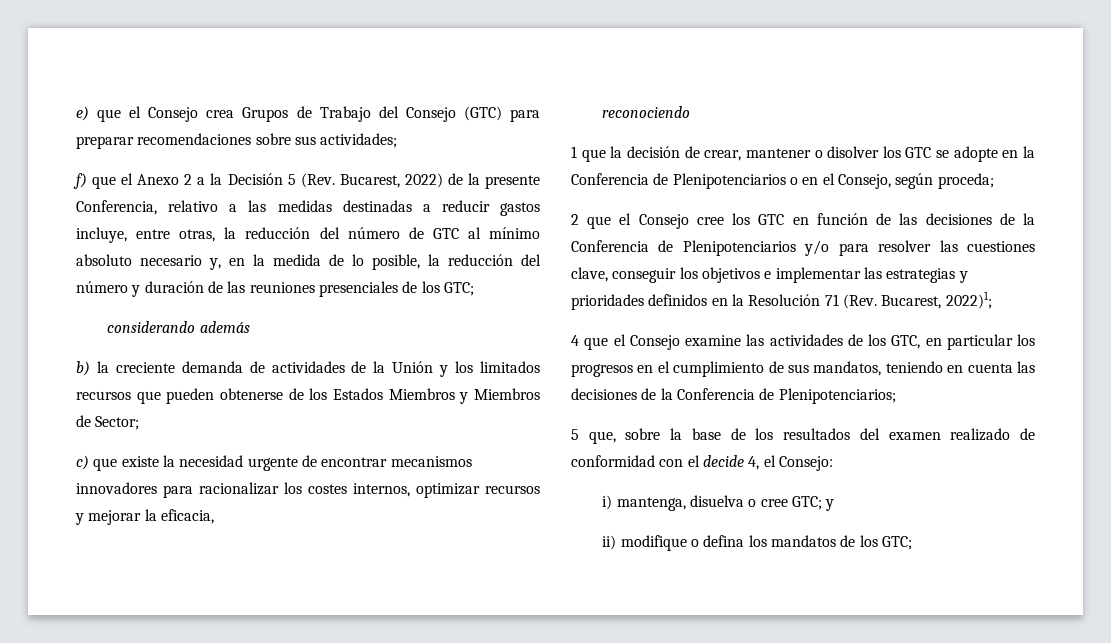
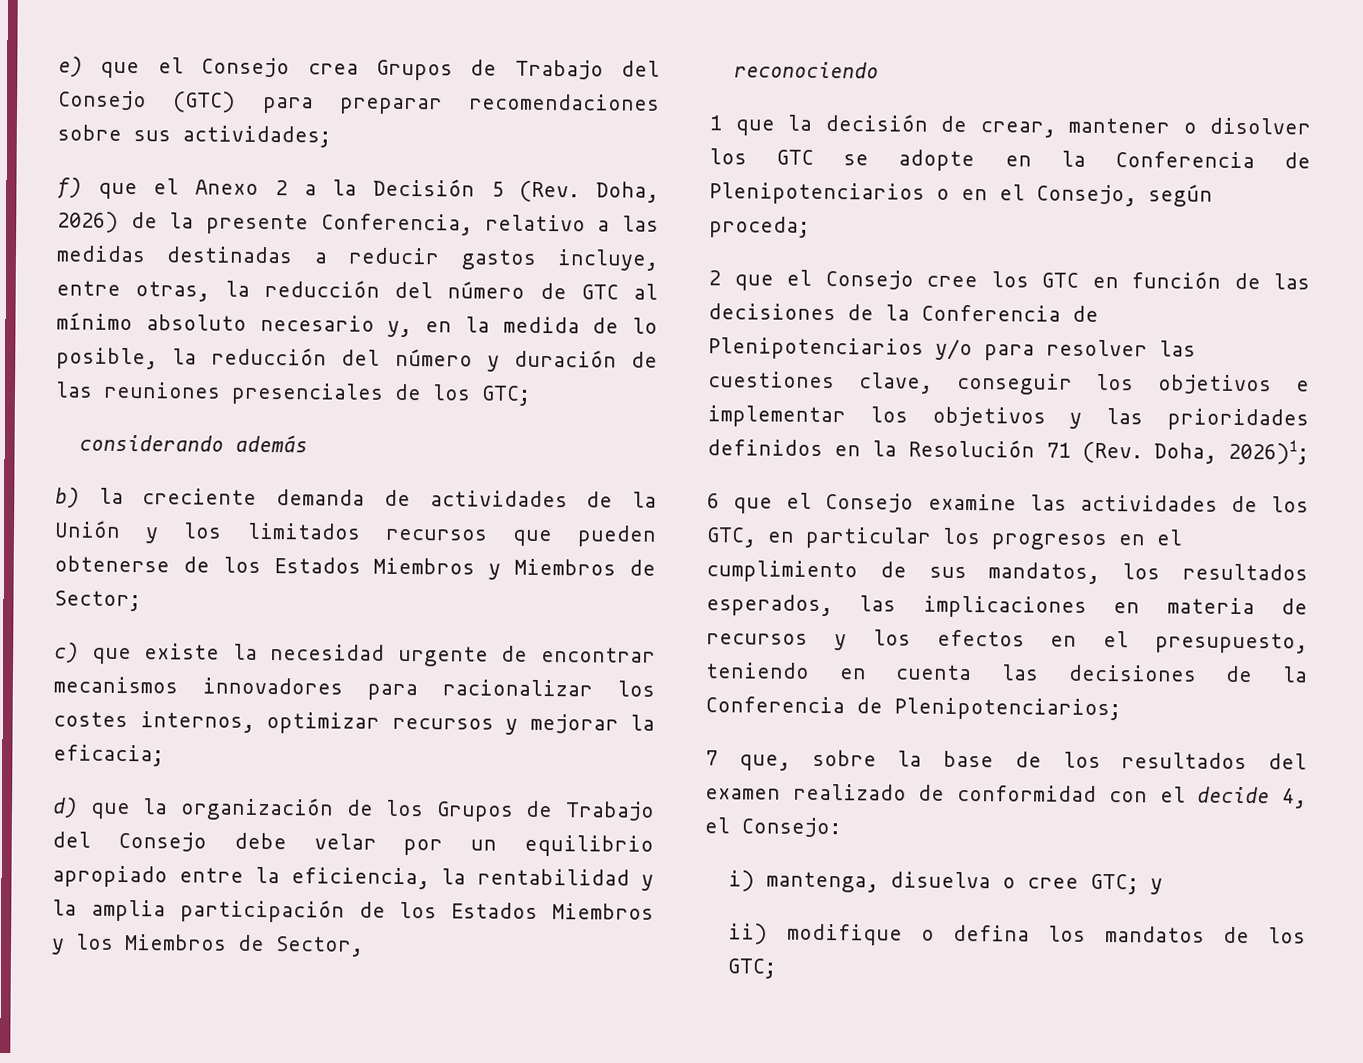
- f) que el Anexo 2 a la Decisión 5 (Rev. Bucarest, 2022) de la presente Conferencia, relativo a las medidas destinadas a reducir gastos incluye, entre otras, la reducción del número de GTC al mínimo absoluto necesario y, en la medida de lo posible, la reducción del número y duración de las reuniones presenciales de los GTC;
+ f) que el Anexo 2 a la Decisión 5 (Rev. Doha, 2026) de la presente Conferencia, relativo a las medidas destinadas a reducir gastos incluye, entre otras, la reducción del número de GTC al mínimo absoluto necesario y, en la medida de lo posible, la reducción del número y duración de las reuniones presenciales de los GTC;
- c) que existe la necesidad urgente de encontrar mecanismos innovadores para racionalizar los costes internos, optimizar recursos y mejorar la eficacia,
+ c) que existe la necesidad urgente de encontrar mecanismos innovadores para racionalizar los costes internos, optimizar recursos y mejorar la eficacia;
+ d) que la organización de los Grupos de Trabajo del Consejo debe velar por un equilibrio apropiado entre la eficiencia, la rentabilidad y la amplia participación de los Estados Miembros y los Miembros de Sector,
- 2 que el Consejo cree los GTC en función de las decisiones de la Conferencia de Plenipotenciarios y/o para resolver las cuestiones clave, conseguir los objetivos e implementar las estrategias y prioridades definidos en la Resolución 71 (Rev. Bucarest, 2022)1;
- 4 que el Consejo examine las actividades de los GTC, en particular los progresos en el cumplimiento de sus mandatos, teniendo en cuenta las decisiones de la Conferencia de Plenipotenciarios;
+ 2 que el Consejo cree los GTC en función de las decisiones de la Conferencia de Plenipotenciarios y/o para resolver las cuestiones clave, conseguir los objetivos e implementar los objetivos y las prioridades definidos en la Resolución 71 (Rev. Doha, 2026)1;
+ 6 que el Consejo examine las actividades de los GTC, en particular los progresos en el cumplimiento de sus mandatos, los resultados esperados, las implicaciones en materia de recursos y los efectos en el presupuesto, teniendo en cuenta las decisiones de la Conferencia de Plenipotenciarios;
- 5 que, sobre la base de los resultados del examen realizado de conformidad con el decide 4, el Consejo:
+ 7 que, sobre la base de los resultados del examen realizado de conformidad con el decide 4, el Consejo:

